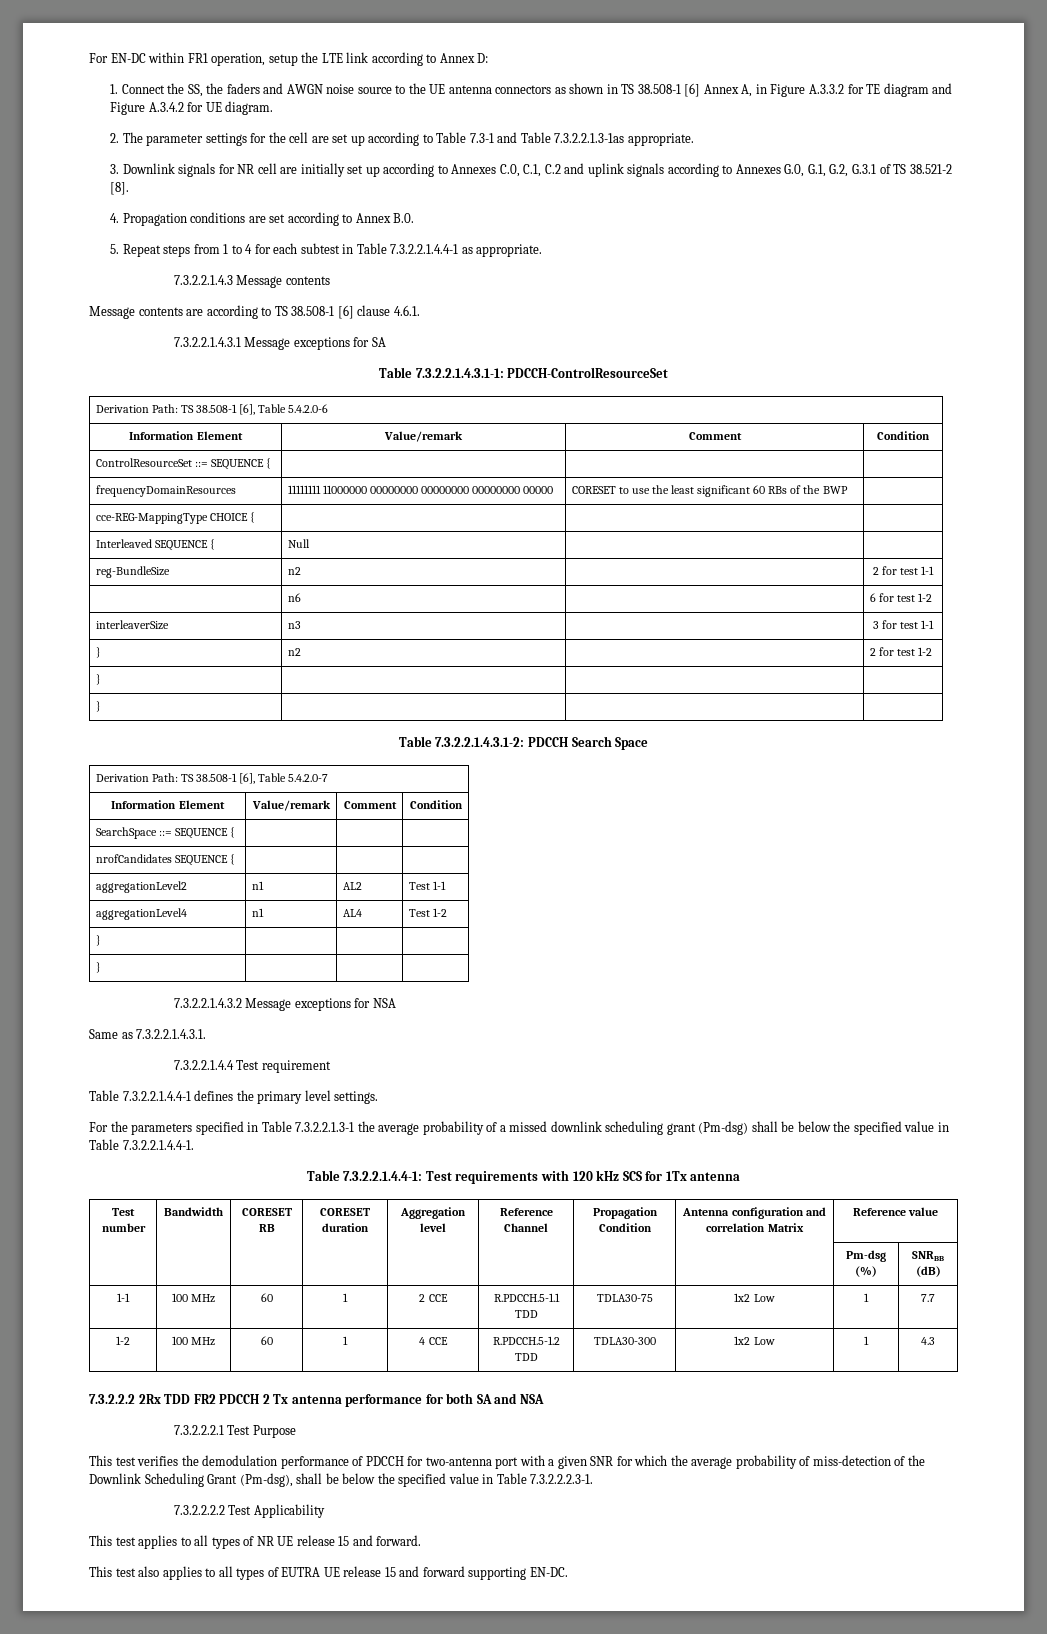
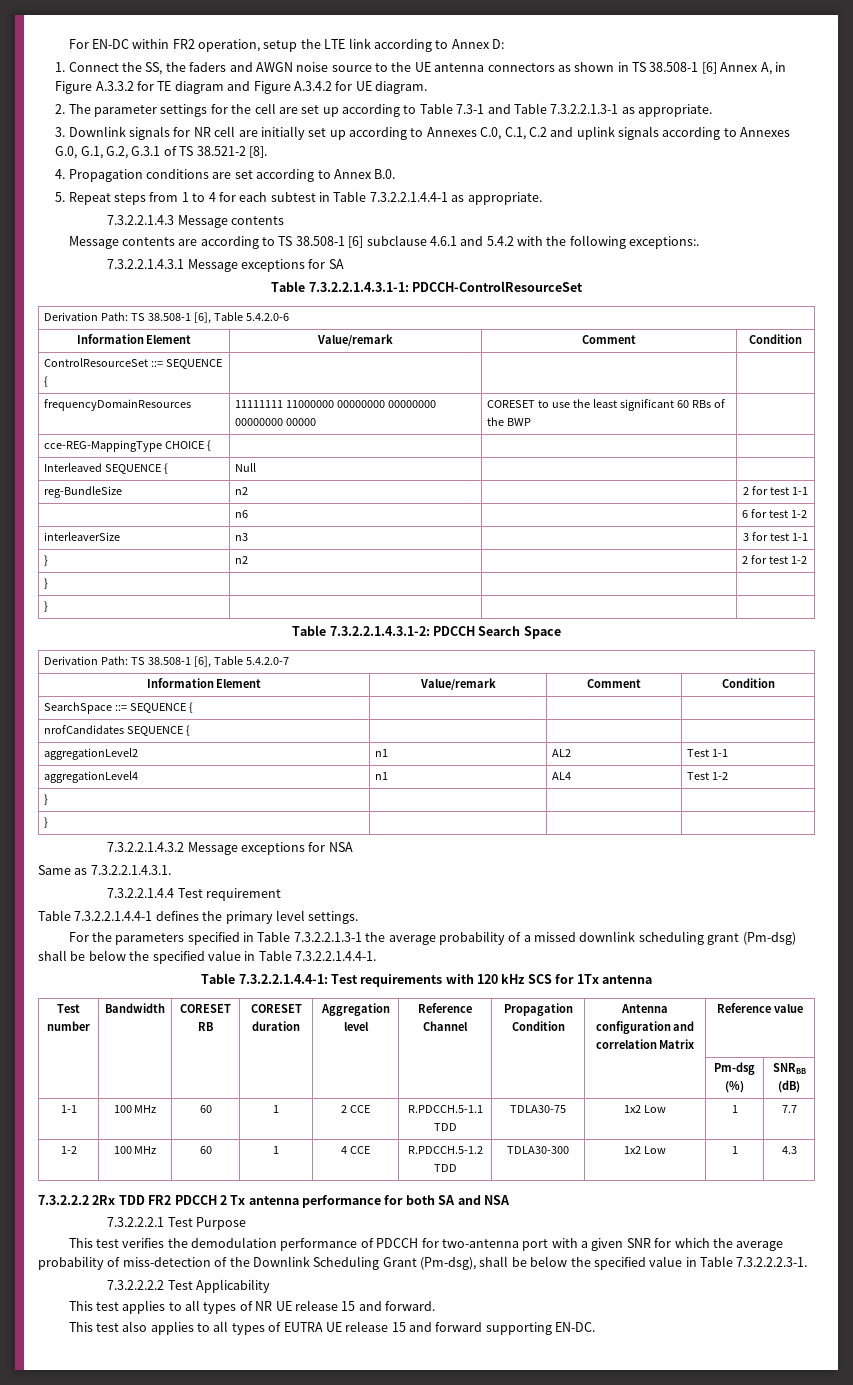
- For EN-DC within FR1 operation, setup the LTE link according to Annex D:
+ For EN-DC within FR2 operation, setup the LTE link according to Annex D:
- 2. The parameter settings for the cell are set up according to Table 7.3-1 and Table 7.3.2.2.1.3-1as appropriate.
+ 2. The parameter settings for the cell are set up according to Table 7.3-1 and Table 7.3.2.2.1.3-1 as appropriate.
- Message contents are according to TS 38.508-1 [6] clause 4.6.1.
+ Message contents are according to TS 38.508-1 [6] subclause 4.6.1 and 5.4.2 with the following exceptions:.

